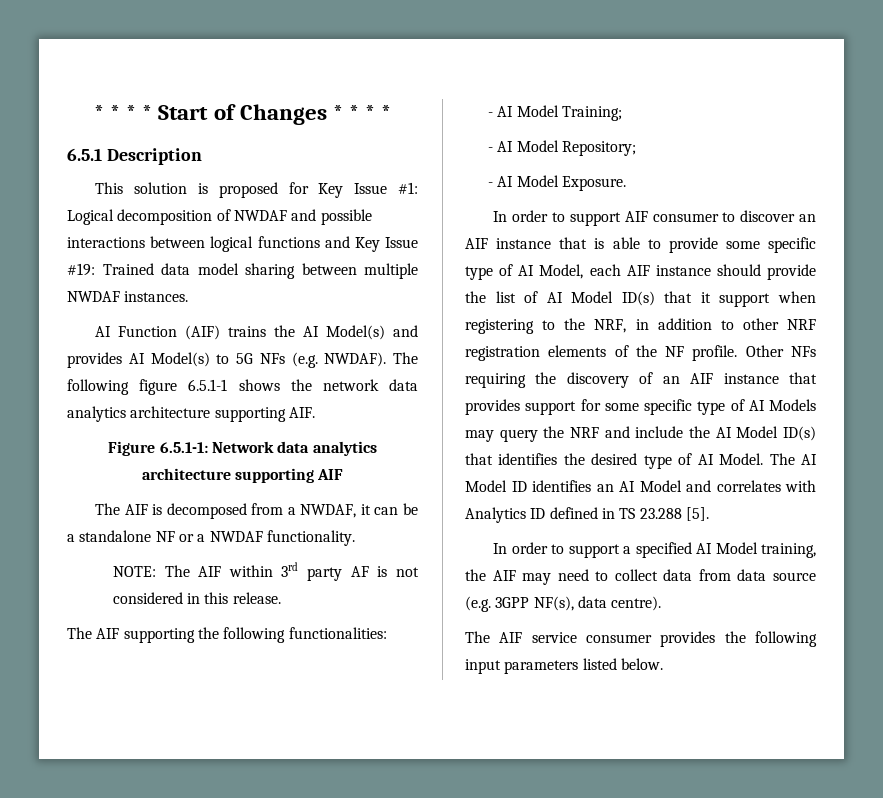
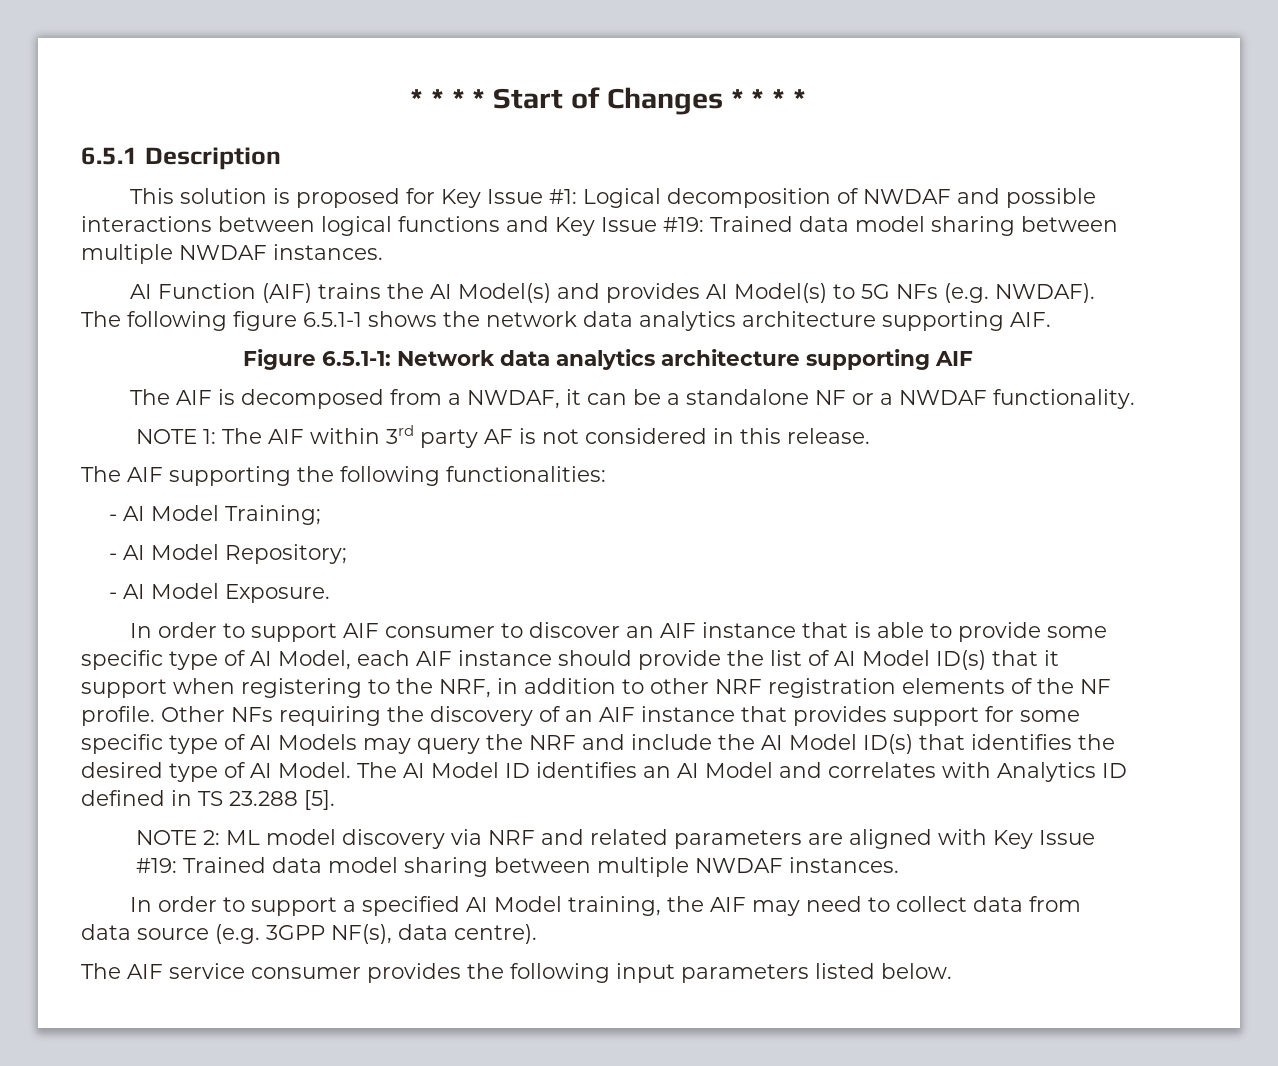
- NOTE: The AIF within 3rd party AF is not considered in this release.
+ NOTE 1: The AIF within 3rd party AF is not considered in this release.
+ NOTE 2: ML model discovery via NRF and related parameters are aligned with Key Issue #19: Trained data model sharing between multiple NWDAF instances.

